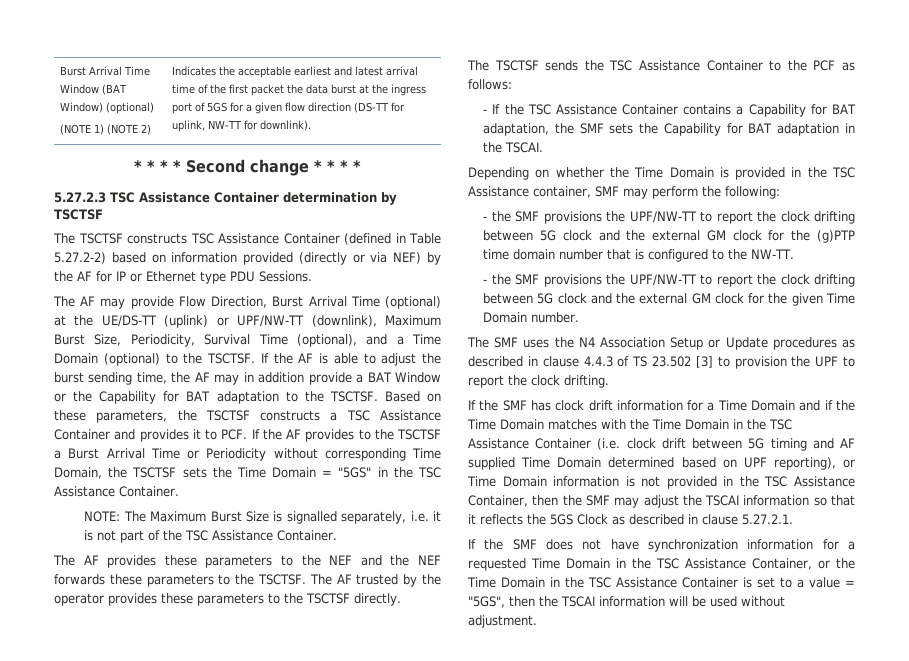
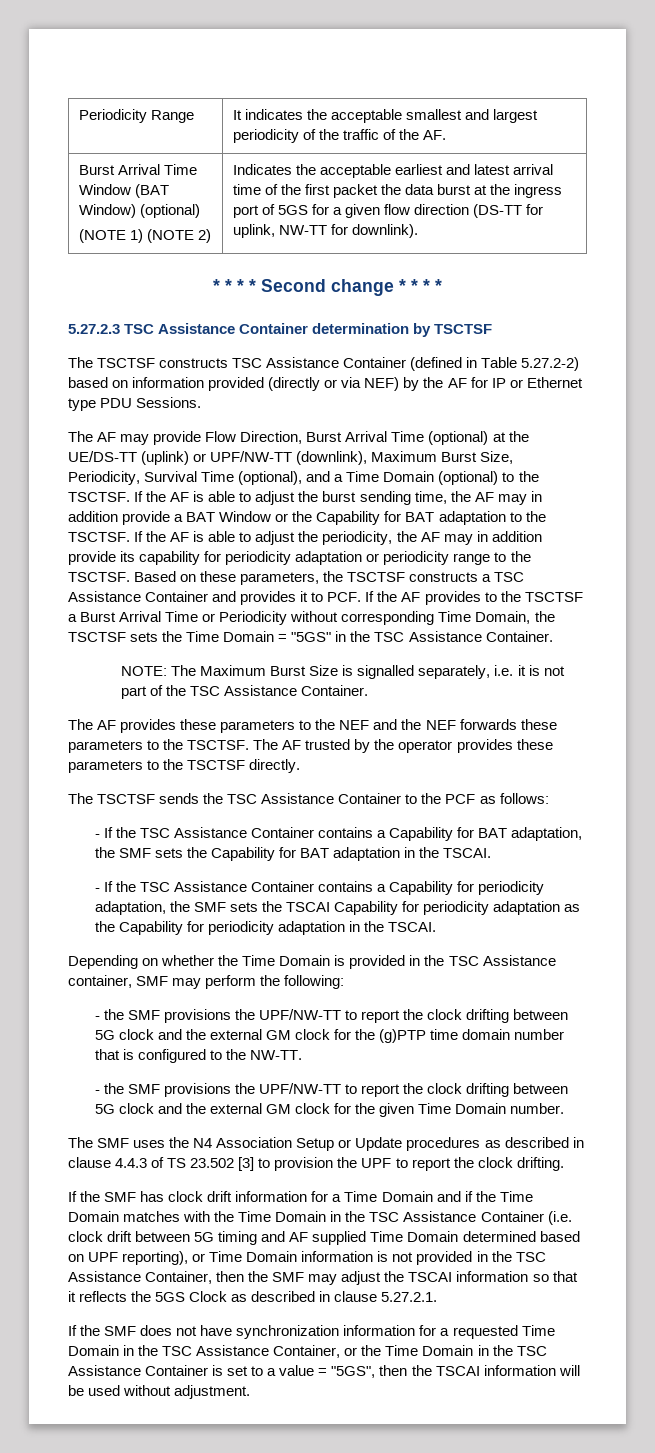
+ Periodicity Range | It indicates the acceptable smallest and largest periodicity of the traffic of the AF.
+ If the AF is able to adjust the periodicity, the AF may in addition provide its capability for periodicity adaptation or periodicity range to the TSCTSF.
+ - If the TSC Assistance Container contains a Capability for periodicity adaptation, the SMF sets the TSCAI Capability for periodicity adaptation as the Capability for periodicity adaptation in the TSCAI.

